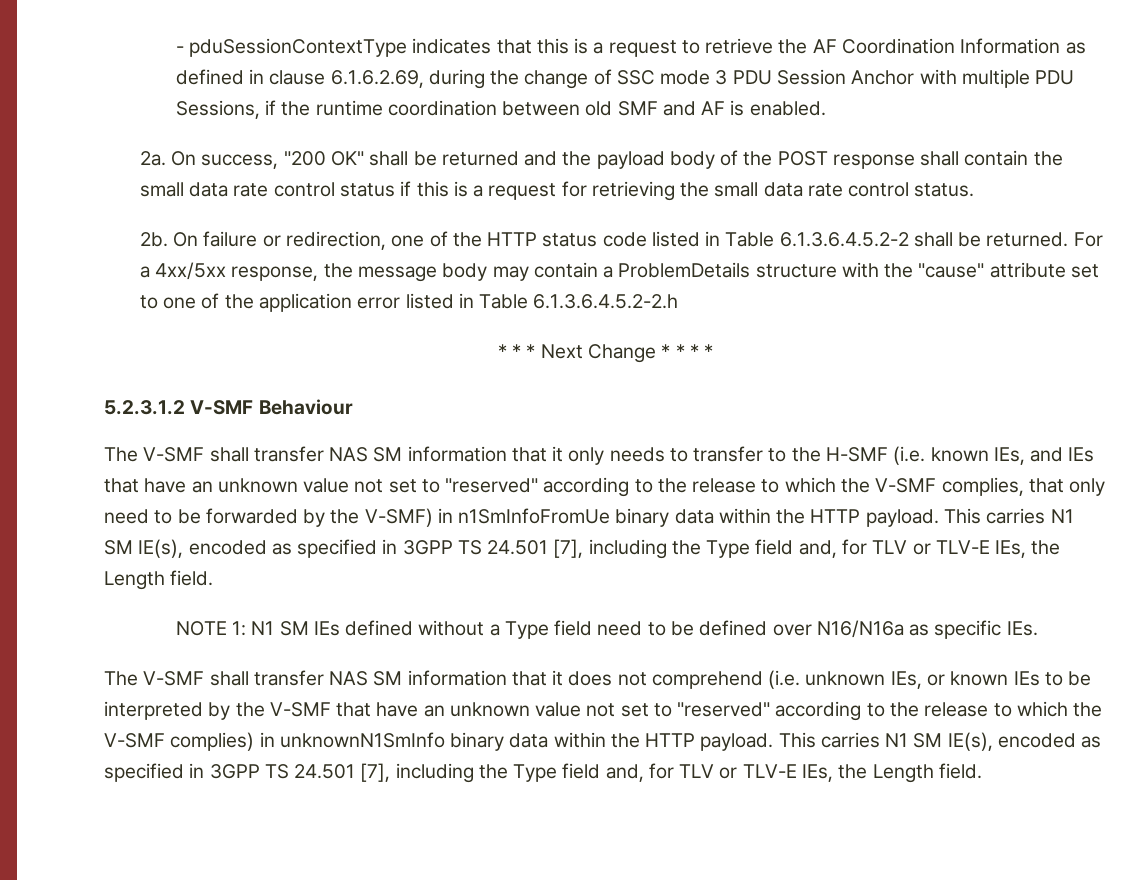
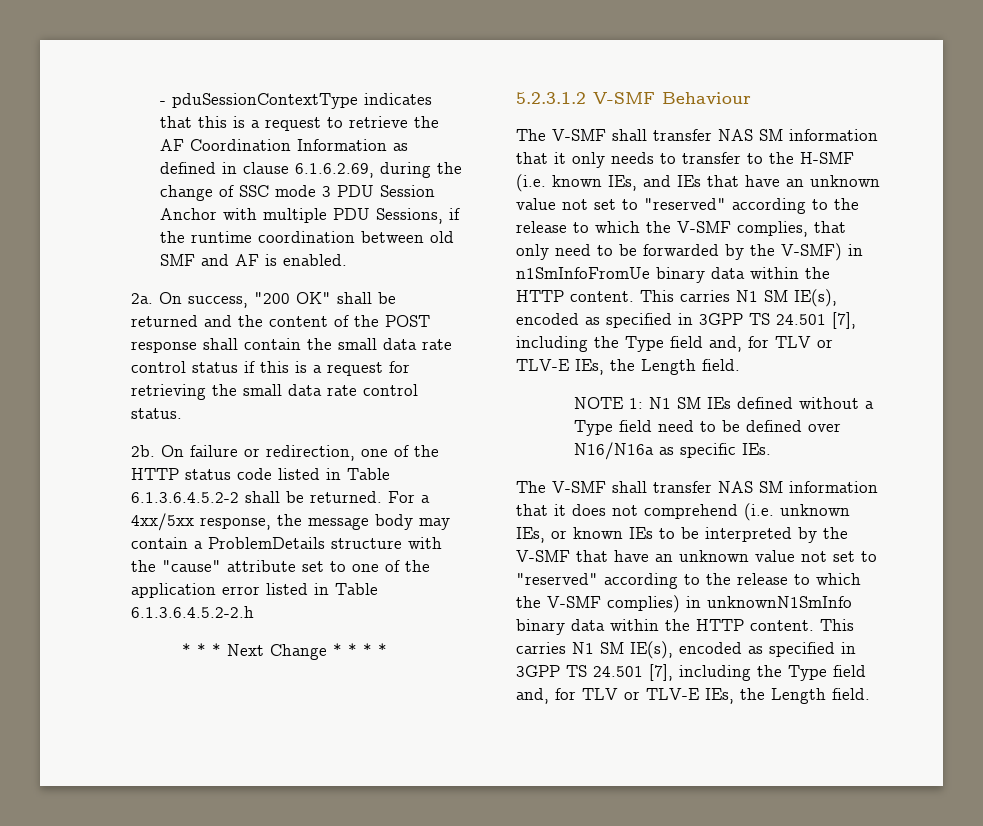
- On success, "200 OK" shall be returned and the payload body of the POST response shall contain the small data rate control status if this is a request for retrieving the small data rate control status.
+ On success, "200 OK" shall be returned and the content of the POST response shall contain the small data rate control status if this is a request for retrieving the small data rate control status.
- The V-SMF shall transfer NAS SM information that it only needs to transfer to the H-SMF (i.e. known IEs, and IEs that have an unknown value not set to "reserved" according to the release to which the V-SMF complies, that only need to be forwarded by the V-SMF) in n1SmInfoFromUe binary data within the HTTP payload.
+ The V-SMF shall transfer NAS SM information that it only needs to transfer to the H-SMF (i.e. known IEs, and IEs that have an unknown value not set to "reserved" according to the release to which the V-SMF complies, that only need to be forwarded by the V-SMF) in n1SmInfoFromUe binary data within the HTTP content.
- The V-SMF shall transfer NAS SM information that it does not comprehend (i.e. unknown IEs, or known IEs to be interpreted by the V-SMF that have an unknown value not set to "reserved" according to the release to which the V-SMF complies) in unknownN1SmInfo binary data within the HTTP payload.
+ The V-SMF shall transfer NAS SM information that it does not comprehend (i.e. unknown IEs, or known IEs to be interpreted by the V-SMF that have an unknown value not set to "reserved" according to the release to which the V-SMF complies) in unknownN1SmInfo binary data within the HTTP content.

